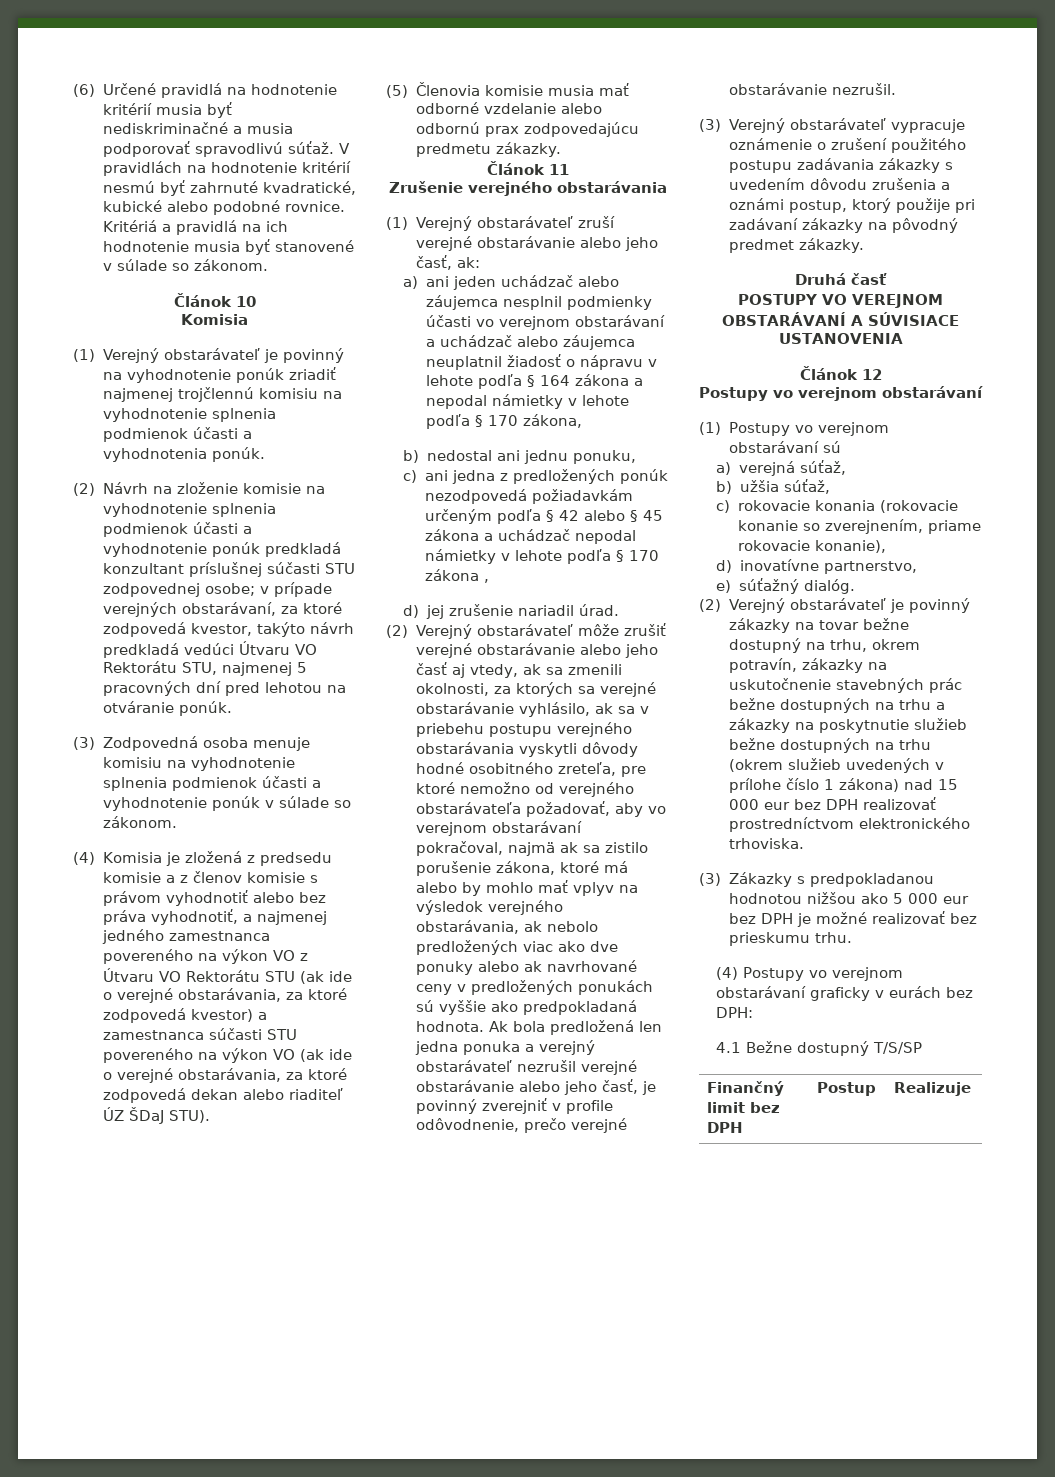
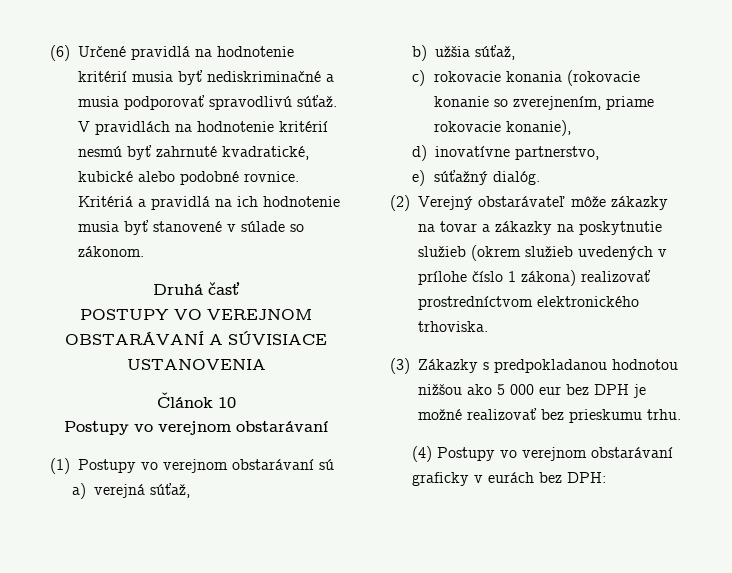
- Článok 10
- Komisia
- (1) Verejný obstarávateľ je povinný na vyhodnotenie ponúk zriadiť najmenej trojčlennú komisiu na vyhodnotenie splnenia podmienok účasti a vyhodnotenia ponúk.
- (2) Návrh na zloženie komisie na vyhodnotenie splnenia podmienok účasti a vyhodnotenie ponúk predkladá konzultant príslušnej súčasti STU zodpovednej osobe; v prípade verejných obstarávaní, za ktoré zodpovedá kvestor, takýto návrh predkladá vedúci Útvaru VO Rektorátu STU, najmenej 5 pracovných dní pred lehotou na otváranie ponúk.
- (3) Zodpovedná osoba menuje komisiu na vyhodnotenie splnenia podmienok účasti a vyhodnotenie ponúk v súlade so zákonom.
- (4) Komisia je zložená z predsedu komisie a z členov komisie s právom vyhodnotiť alebo bez práva vyhodnotiť, a najmenej jedného zamestnanca povereného na výkon VO z Útvaru VO Rektorátu STU (ak ide o verejné obstarávania, za ktoré zodpovedá kvestor) a zamestnanca súčasti STU povereného na výkon VO (ak ide o verejné obstarávania, za ktoré zodpovedá dekan alebo riaditeľ ÚZ ŠDaJ STU).
- (5) Členovia komisie musia mať odborné vzdelanie alebo odbornú prax zodpovedajúcu predmetu zákazky.
- Článok 11
- Zrušenie verejného obstarávania
- (1) Verejný obstarávateľ zruší verejné obstarávanie alebo jeho časť, ak:
- a) ani jeden uchádzač alebo záujemca nesplnil podmienky účasti vo verejnom obstarávaní a uchádzač alebo záujemca neuplatnil žiadosť o nápravu v lehote podľa § 164 zákona a nepodal námietky v lehote podľa § 170 zákona,
- b) nedostal ani jednu ponuku,
- c) ani jedna z predložených ponúk nezodpovedá požiadavkám určeným podľa § 42 alebo § 45 zákona a uchádzač nepodal námietky v lehote podľa § 170 zákona ,
- d) jej zrušenie nariadil úrad.
- (2) Verejný obstarávateľ môže zrušiť verejné obstarávanie alebo jeho časť aj vtedy, ak sa zmenili okolnosti, za ktorých sa verejné obstarávanie vyhlásilo, ak sa v priebehu postupu verejného obstarávania vyskytli dôvody hodné osobitného zreteľa, pre ktoré nemožno od verejného obstarávateľa požadovať, aby vo verejnom obstarávaní pokračoval, najmä ak sa zistilo porušenie zákona, ktoré má alebo by mohlo mať vplyv na výsledok verejného obstarávania, ak nebolo predložených viac ako dve ponuky alebo ak navrhované ceny v predložených ponukách sú vyššie ako predpokladaná hodnota. Ak bola predložená len jedna ponuka a verejný obstarávateľ nezrušil verejné obstarávanie alebo jeho časť, je povinný zverejniť v profile odôvodnenie, prečo verejné obstarávanie nezrušil.
- (3) Verejný obstarávateľ vypracuje oznámenie o zrušení použitého postupu zadávania zákazky s uvedením dôvodu zrušenia a oznámi postup, ktorý použije pri zadávaní zákazky na pôvodný predmet zákazky.
- Článok 12
+ Článok 10
- (2) Verejný obstarávateľ je povinný zákazky na tovar bežne dostupný na trhu, okrem potravín, zákazky na uskutočnenie stavebných prác bežne dostupných na trhu a zákazky na poskytnutie služieb bežne dostupných na trhu (okrem služieb uvedených v prílohe číslo 1 zákona) nad 15 000 eur bez DPH realizovať prostredníctvom elektronického trhoviska.
+ (2) Verejný obstarávateľ môže zákazky na tovar a zákazky na poskytnutie služieb (okrem služieb uvedených v prílohe číslo 1 zákona) realizovať prostredníctvom elektronického trhoviska.
- 4.1 Bežne dostupný T/S/SP
- Finančný limit bez DPH | Postup | Realizuje

